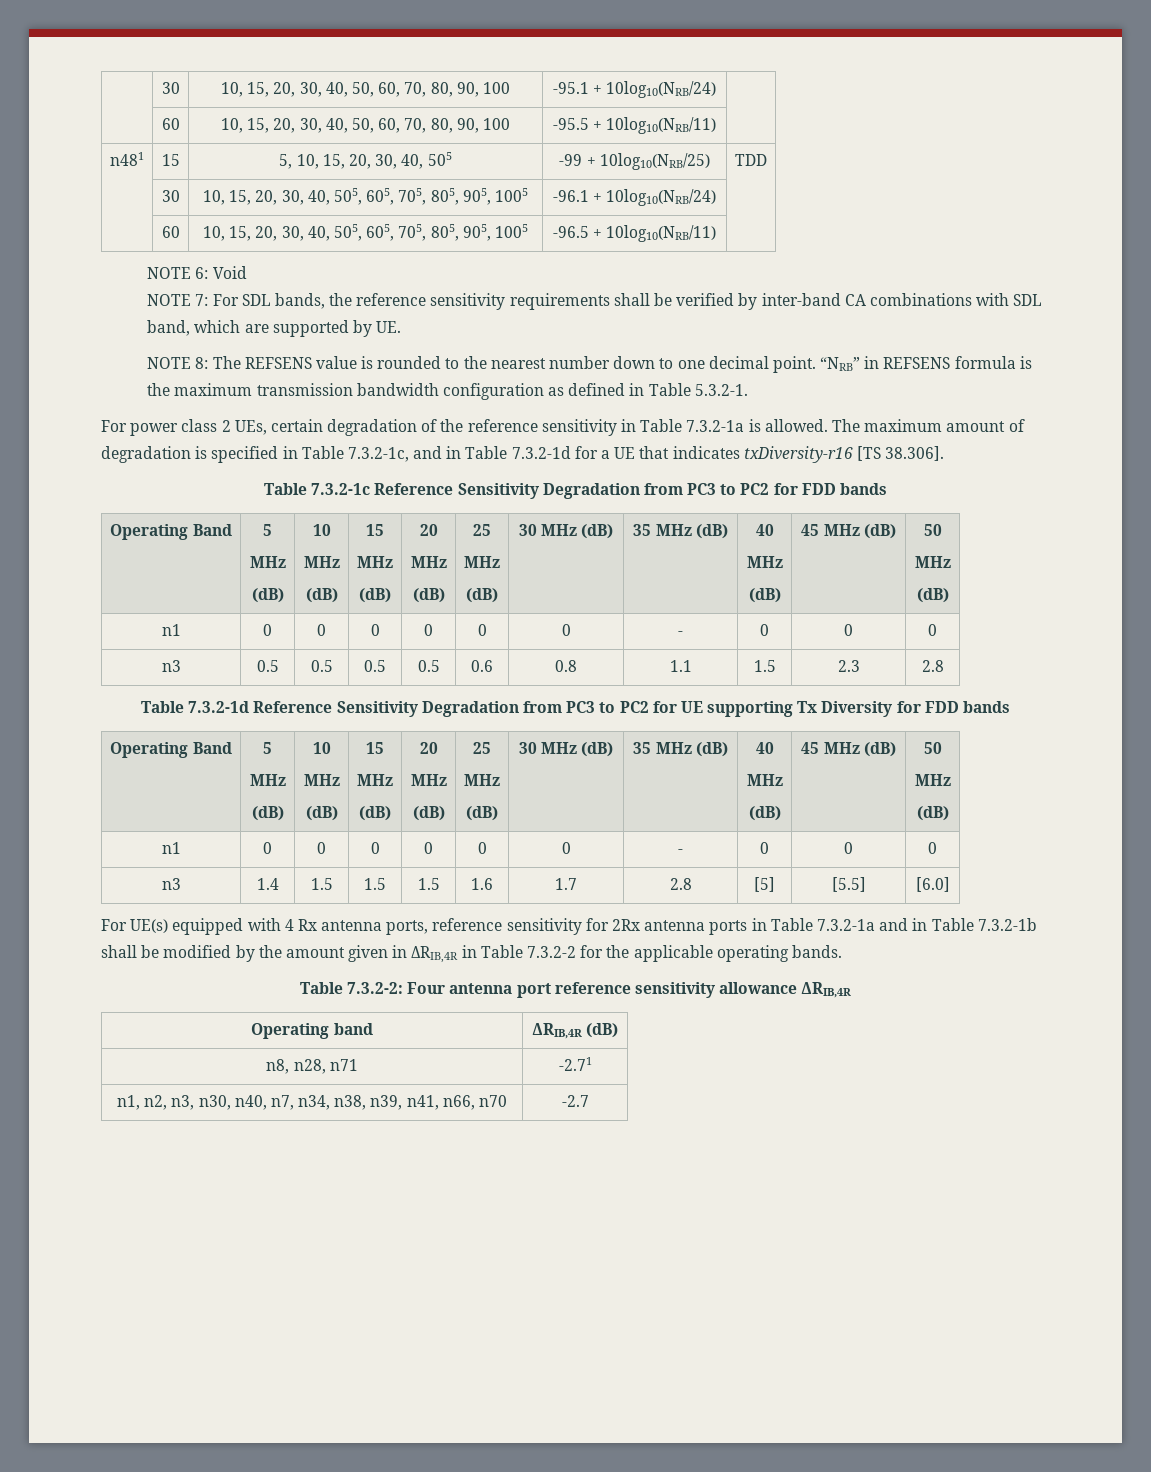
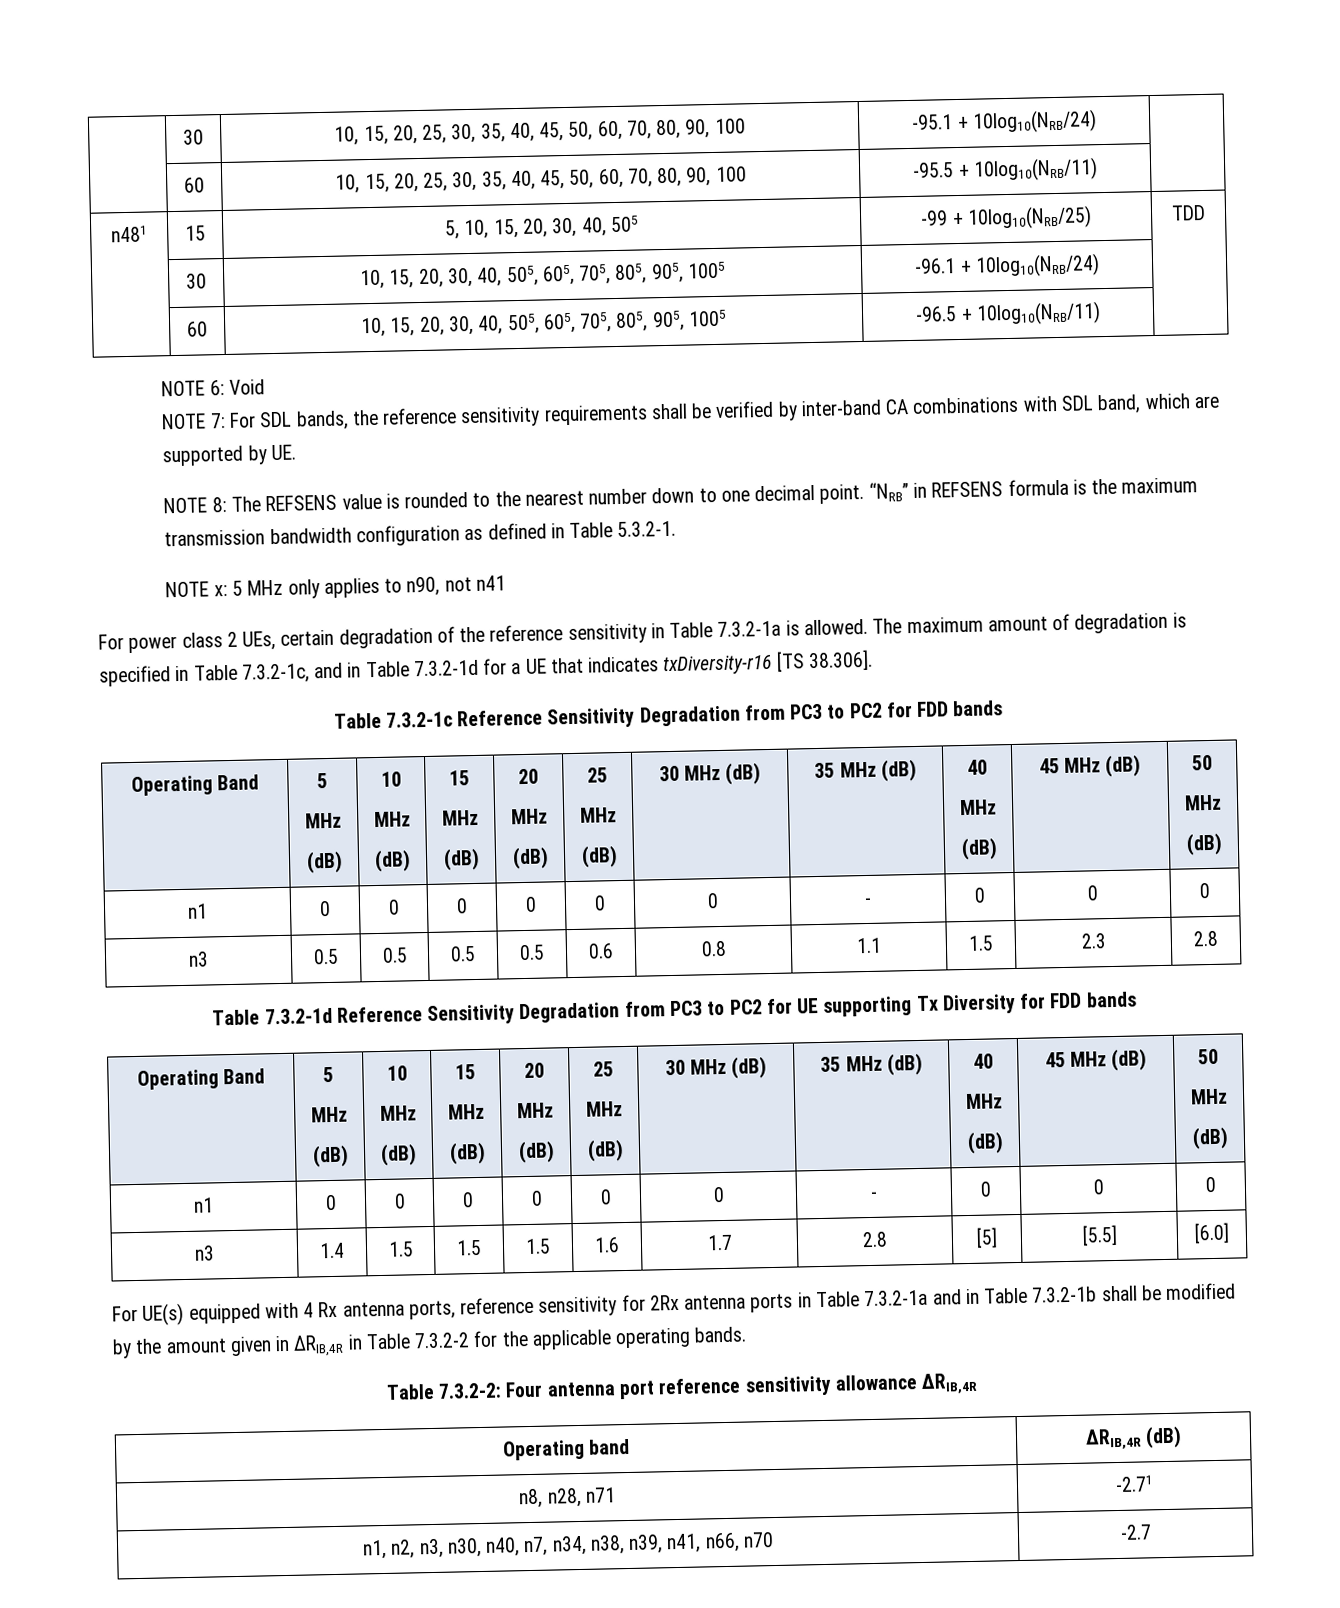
- | 30 | 10, 15, 20, 30, 40, 50, 60, 70, 80, 90, 100 | -95.1 + 10log10(NRB/24) |
+ | 30 | 10, 15, 20, 25, 30, 35, 40, 45, 50, 60, 70, 80, 90, 100 | -95.1 + 10log10(NRB/24) |
- | 60 | 10, 15, 20, 30, 40, 50, 60, 70, 80, 90, 100 | -95.5 + 10log10(NRB/11) |
+ | 60 | 10, 15, 20, 25, 30, 35, 40, 45, 50, 60, 70, 80, 90, 100 | -95.5 + 10log10(NRB/11) |
+ NOTE x: 5 MHz only applies to n90, not n41

